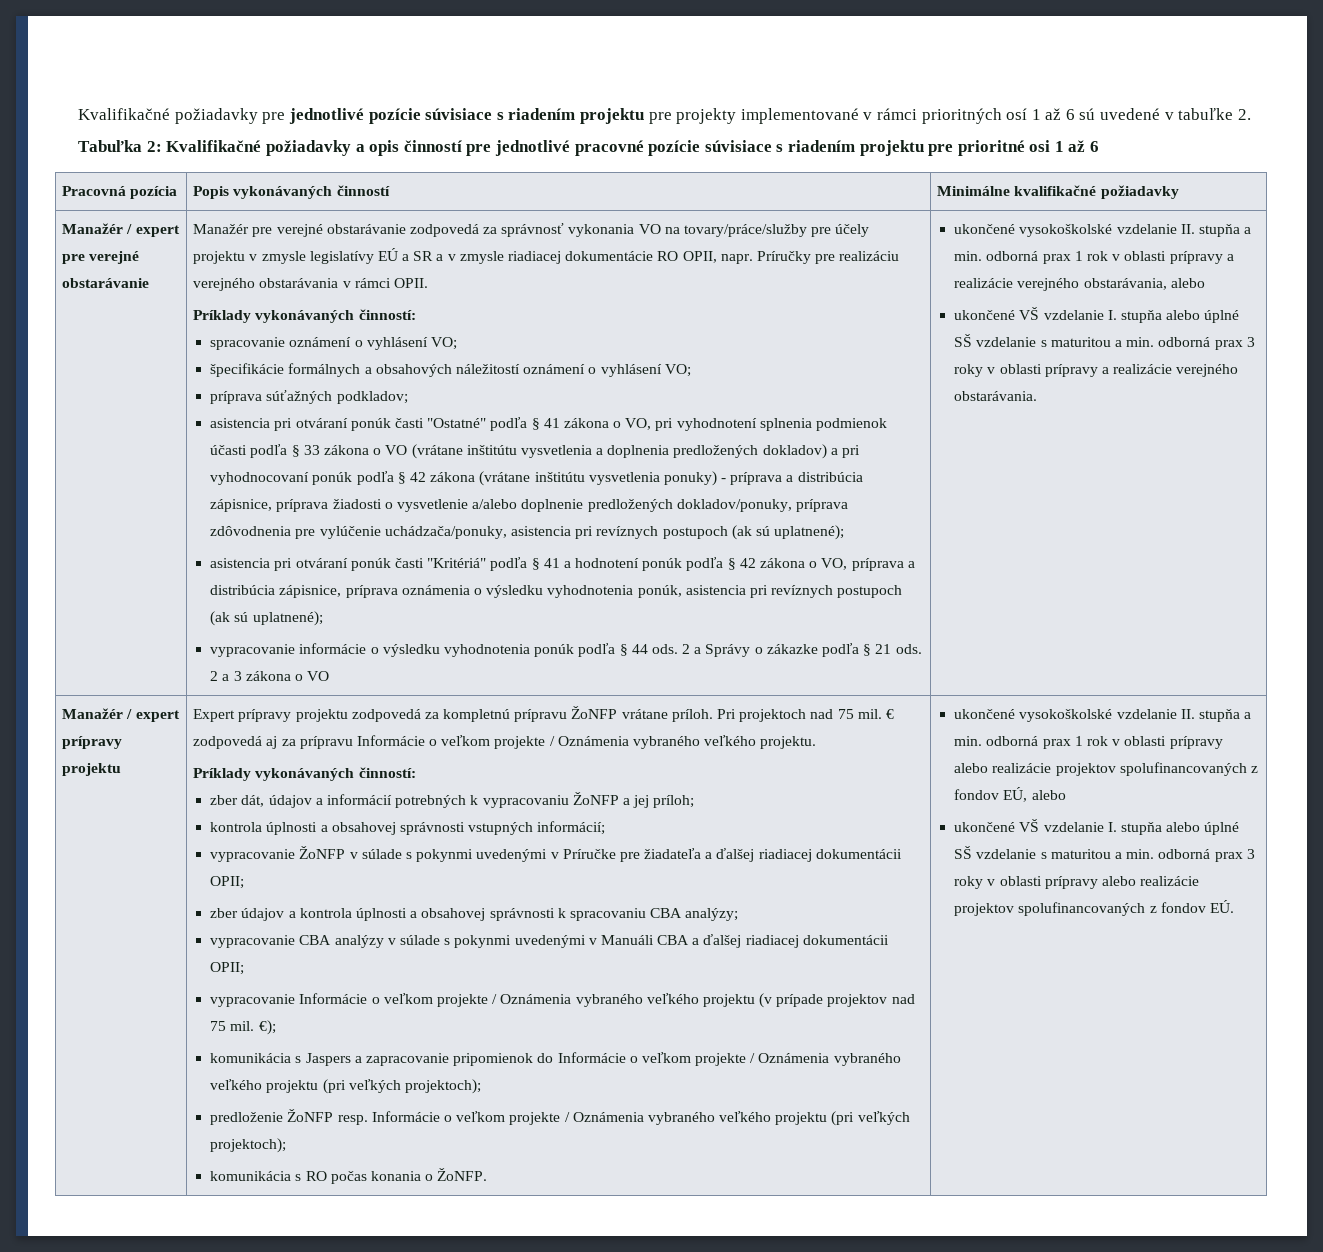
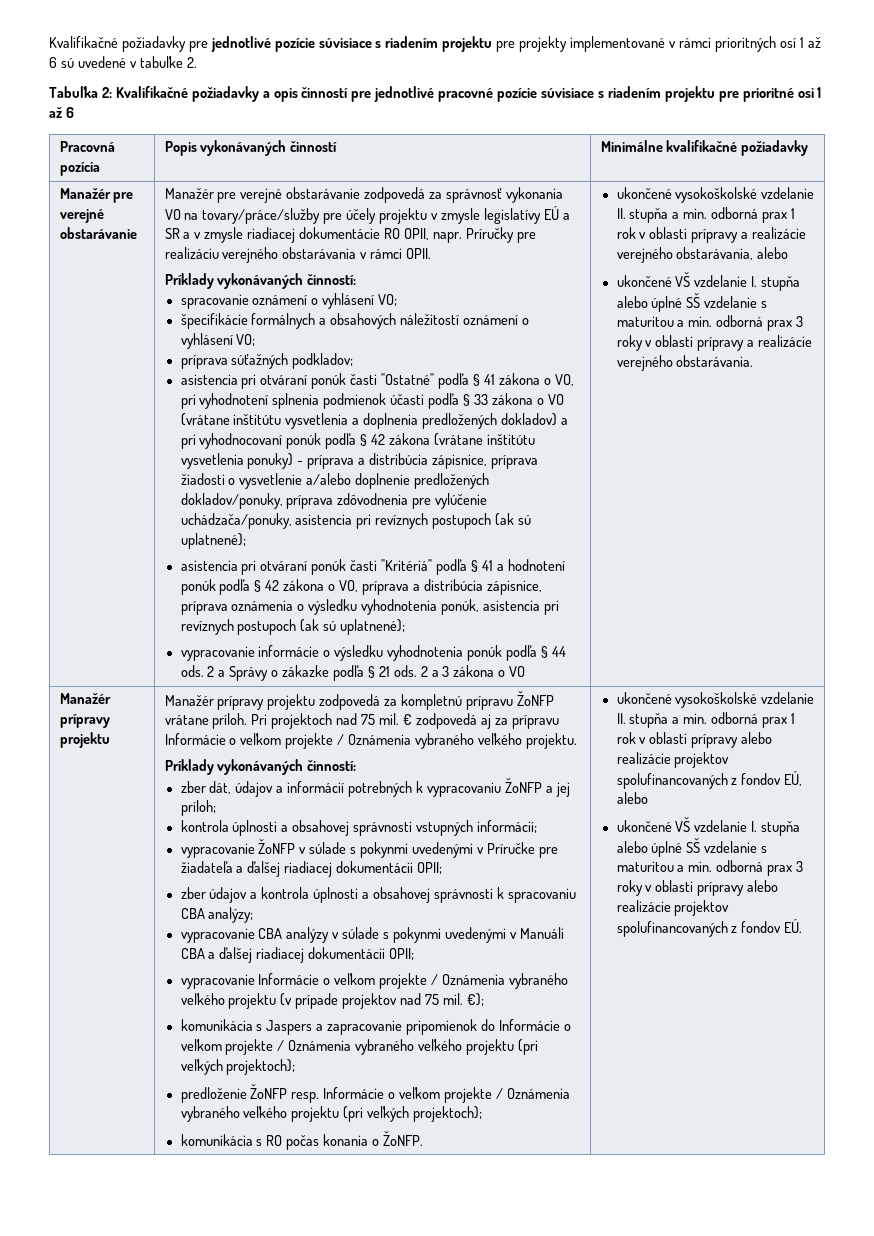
  Pracovná pozícia | Popis vykonávaných činností | Minimálne kvalifikačné požiadavky
- Manažér / expert pre verejné obstarávanie
+ Manažér pre verejné obstarávanie
  ukončené VŠ vzdelanie I. stupňa alebo úplné SŠ vzdelanie s maturitou a min. odborná prax 3 roky v oblasti prípravy a realizácie verejného obstarávania.
- Manažér / expert prípravy projektu
+ Manažér prípravy projektu
- Expert prípravy projektu zodpovedá za kompletnú prípravu ŽoNFP vrátane príloh.
+ Manažér prípravy projektu zodpovedá za kompletnú prípravu ŽoNFP vrátane príloh.

